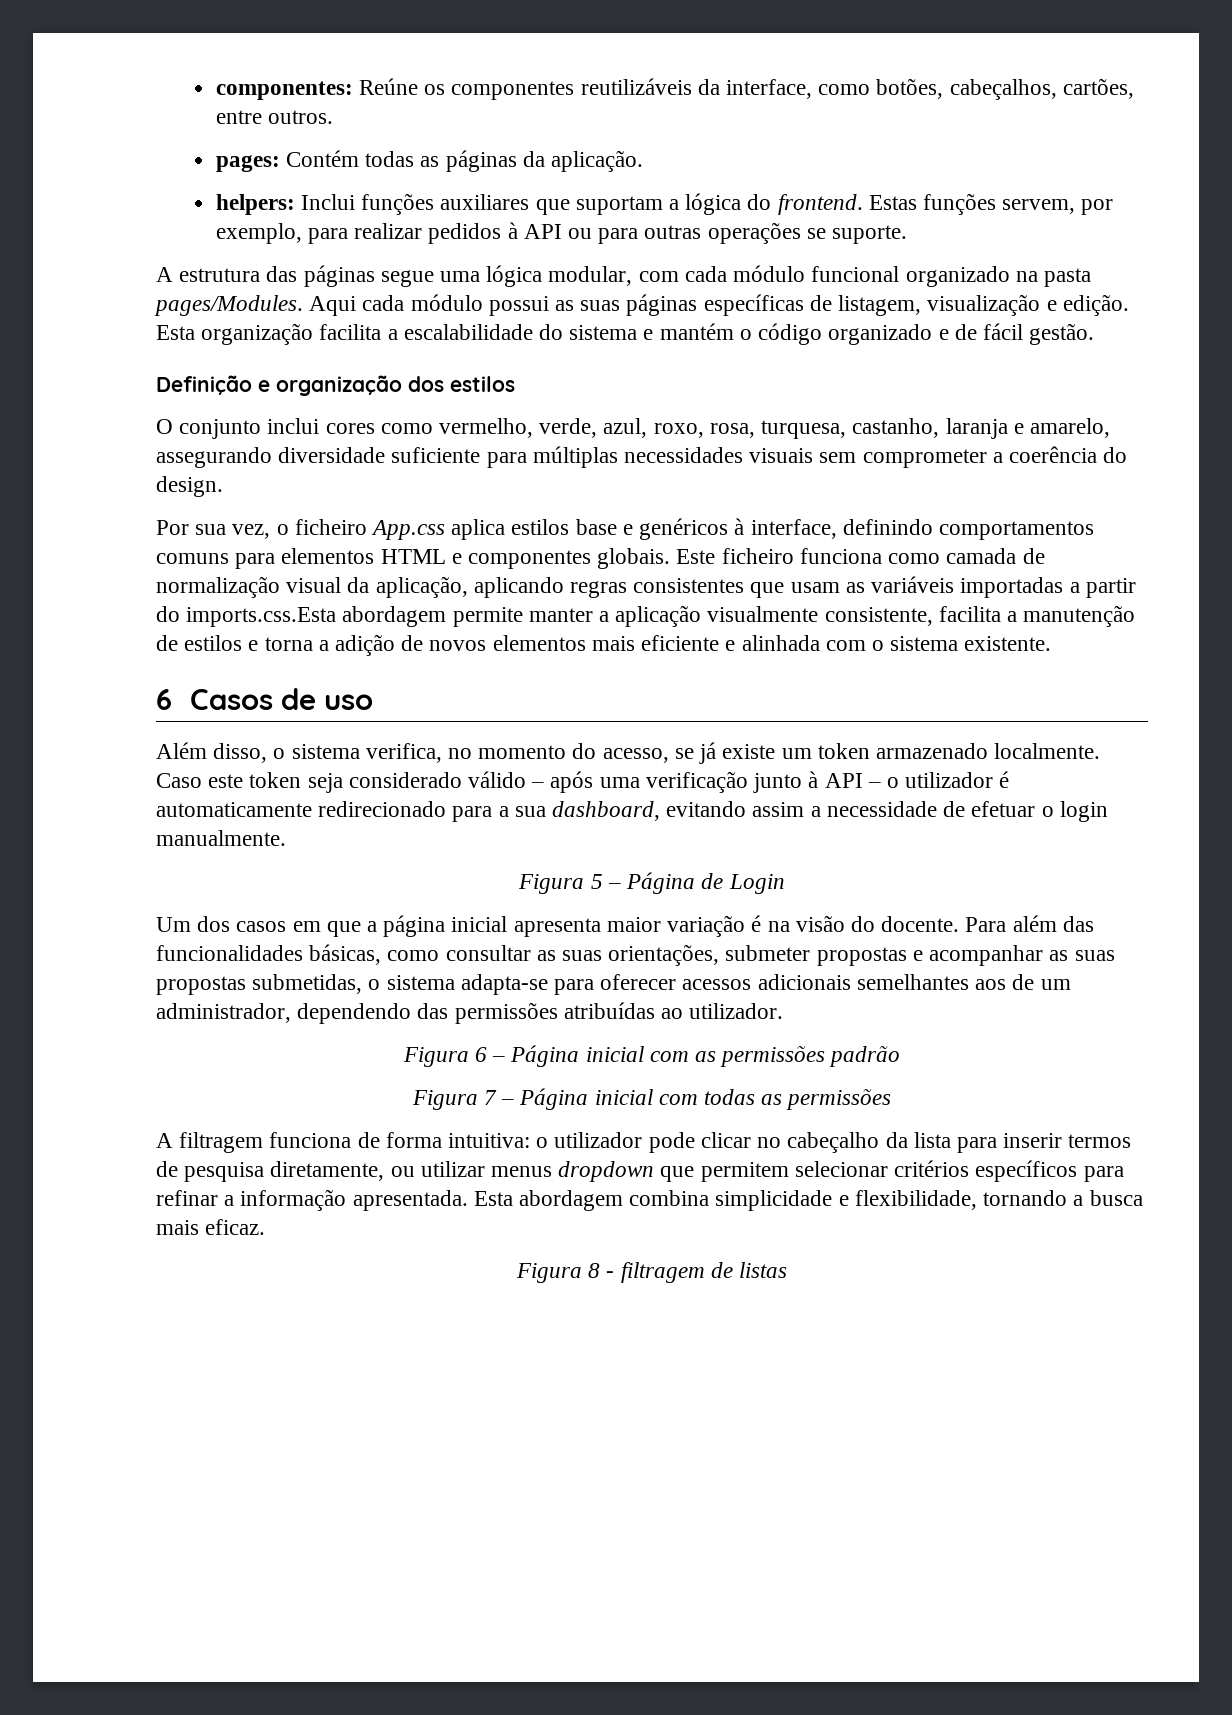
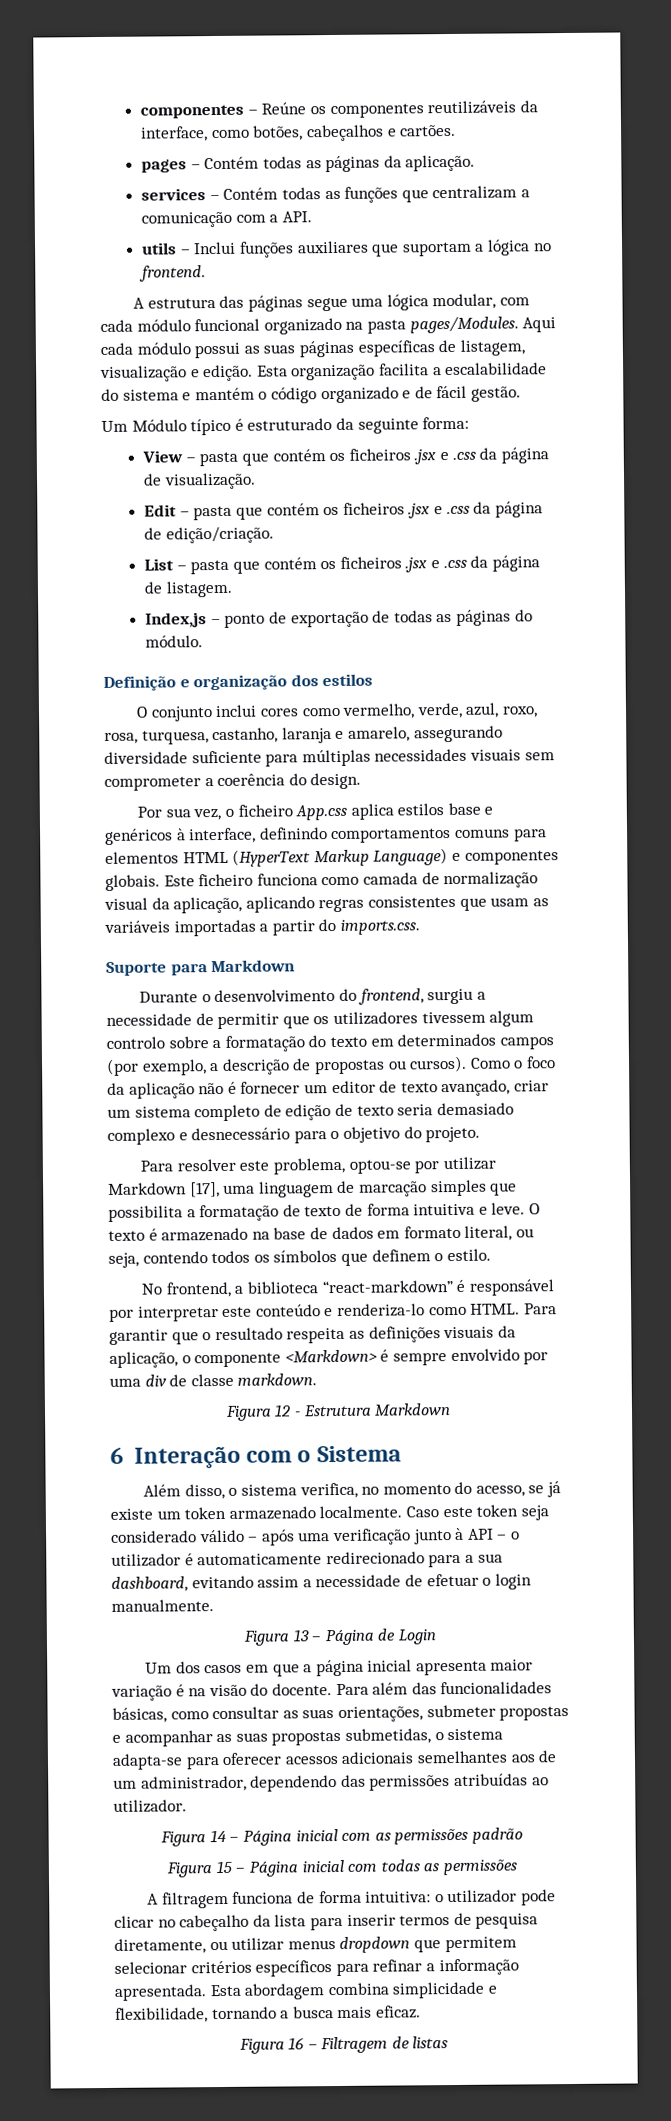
- componentes: Reúne os componentes reutilizáveis da interface, como botões, cabeçalhos, cartões, entre outros.
- pages: Contém todas as páginas da aplicação.
+ componentes – Reúne os componentes reutilizáveis da interface, como botões, cabeçalhos e cartões.
+ pages – Contém todas as páginas da aplicação.
- helpers: Inclui funções auxiliares que suportam a lógica do frontend. Estas funções servem, por exemplo, para realizar pedidos à API ou para outras operações se suporte.
+ services – Contém todas as funções que centralizam a comunicação com a API.
+ utils – Inclui funções auxiliares que suportam a lógica no frontend.
+ Um Módulo típico é estruturado da seguinte forma:
+ View – pasta que contém os ficheiros .jsx e .css da página de visualização.
+ Edit – pasta que contém os ficheiros .jsx e .css da página de edição/criação.
+ List – pasta que contém os ficheiros .jsx e .css da página de listagem.
+ Index,js – ponto de exportação de todas as páginas do módulo.
- Por sua vez, o ficheiro App.css aplica estilos base e genéricos à interface, definindo comportamentos comuns para elementos HTML e componentes globais.
+ Por sua vez, o ficheiro App.css aplica estilos base e genéricos à interface, definindo comportamentos comuns para elementos HTML (HyperText Markup Language) e componentes globais.
- Este ficheiro funciona como camada de normalização visual da aplicação, aplicando regras consistentes que usam as variáveis importadas a partir do imports.css.Esta abordagem permite manter a aplicação visualmente consistente, facilita a manutenção de estilos e torna a adição de novos elementos mais eficiente e alinhada com o sistema existente.
- 6 Casos de uso
+ Este ficheiro funciona como camada de normalização visual da aplicação, aplicando regras consistentes que usam as variáveis importadas a partir do imports.css.
+ Suporte para Markdown
+ Durante o desenvolvimento do frontend, surgiu a necessidade de permitir que os utilizadores tivessem algum controlo sobre a formatação do texto em determinados campos (por exemplo, a descrição de propostas ou cursos). Como o foco da aplicação não é fornecer um editor de texto avançado, criar um sistema completo de edição de texto seria demasiado complexo e desnecessário para o objetivo do projeto.
+ Para resolver este problema, optou-se por utilizar Markdown [17], uma linguagem de marcação simples que possibilita a formatação de texto de forma intuitiva e leve. O texto é armazenado na base de dados em formato literal, ou seja, contendo todos os símbolos que definem o estilo.
+ No frontend, a biblioteca “react-markdown” é responsável por interpretar este conteúdo e renderiza-lo como HTML. Para garantir que o resultado respeita as definições visuais da aplicação, o componente <Markdown> é sempre envolvido por uma div de classe markdown.
+ Figura 12 - Estrutura Markdown
+ 6 Interação com o Sistema
- Figura 5 – Página de Login
+ Figura 13 – Página de Login
- Figura 6 – Página inicial com as permissões padrão
+ Figura 14 – Página inicial com as permissões padrão
- Figura 7 – Página inicial com todas as permissões
+ Figura 15 – Página inicial com todas as permissões
- Figura 8 - filtragem de listas
+ Figura 16 – Filtragem de listas

